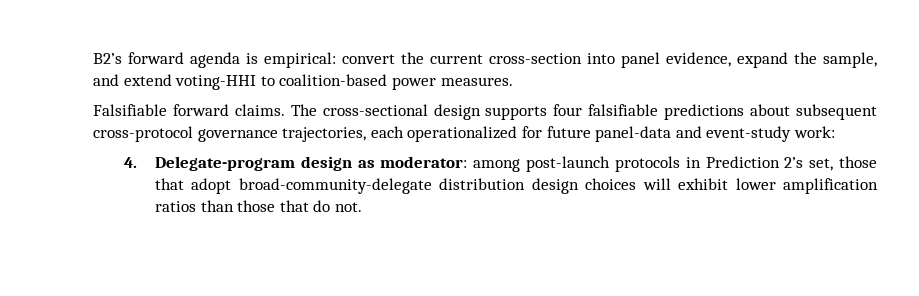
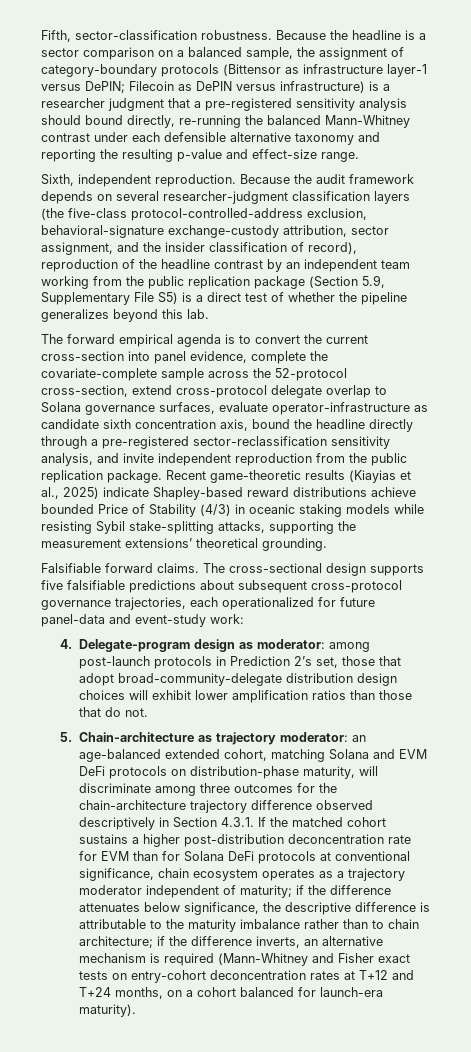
- B2’s forward agenda is empirical: convert the current cross-section into panel evidence, expand the sample, and extend voting-HHI to coalition-based power measures.
+ Fifth, sector-classification robustness. Because the headline is a sector comparison on a balanced sample, the assignment of category-boundary protocols (Bittensor as infrastructure layer-1 versus DePIN; Filecoin as DePIN versus infrastructure) is a researcher judgment that a pre-registered sensitivity analysis should bound directly, re-running the balanced Mann-Whitney contrast under each defensible alternative taxonomy and reporting the resulting p-value and effect-size range.
+ Sixth, independent reproduction. Because the audit framework depends on several researcher-judgment classification layers (the five-class protocol-controlled-address exclusion, behavioral-signature exchange-custody attribution, sector assignment, and the insider classification of record), reproduction of the headline contrast by an independent team working from the public replication package (Section 5.9, Supplementary File S5) is a direct test of whether the pipeline generalizes beyond this lab.
+ The forward empirical agenda is to convert the current cross-section into panel evidence, complete the covariate-complete sample across the 52-protocol cross-section, extend cross-protocol delegate overlap to Solana governance surfaces, evaluate operator-infrastructure as candidate sixth concentration axis, bound the headline directly through a pre-registered sector-reclassification sensitivity analysis, and invite independent reproduction from the public replication package. Recent game-theoretic results (Kiayias et al., 2025) indicate Shapley-based reward distributions achieve bounded Price of Stability (4/3) in oceanic staking models while resisting Sybil stake-splitting attacks, supporting the measurement extensions’ theoretical grounding.
- The cross-sectional design supports four falsifiable predictions about subsequent cross-protocol governance trajectories, each operationalized for future panel-data and event-study work:
+ The cross-sectional design supports five falsifiable predictions about subsequent cross-protocol governance trajectories, each operationalized for future panel-data and event-study work:
+ 5. Chain-architecture as trajectory moderator: an age-balanced extended cohort, matching Solana and EVM DeFi protocols on distribution-phase maturity, will discriminate among three outcomes for the chain-architecture trajectory difference observed descriptively in Section 4.3.1. If the matched cohort sustains a higher post-distribution deconcentration rate for EVM than for Solana DeFi protocols at conventional significance, chain ecosystem operates as a trajectory moderator independent of maturity; if the difference attenuates below significance, the descriptive difference is attributable to the maturity imbalance rather than to chain architecture; if the difference inverts, an alternative mechanism is required (Mann-Whitney and Fisher exact tests on entry-cohort deconcentration rates at T+12 and T+24 months, on a cohort balanced for launch-era maturity).

